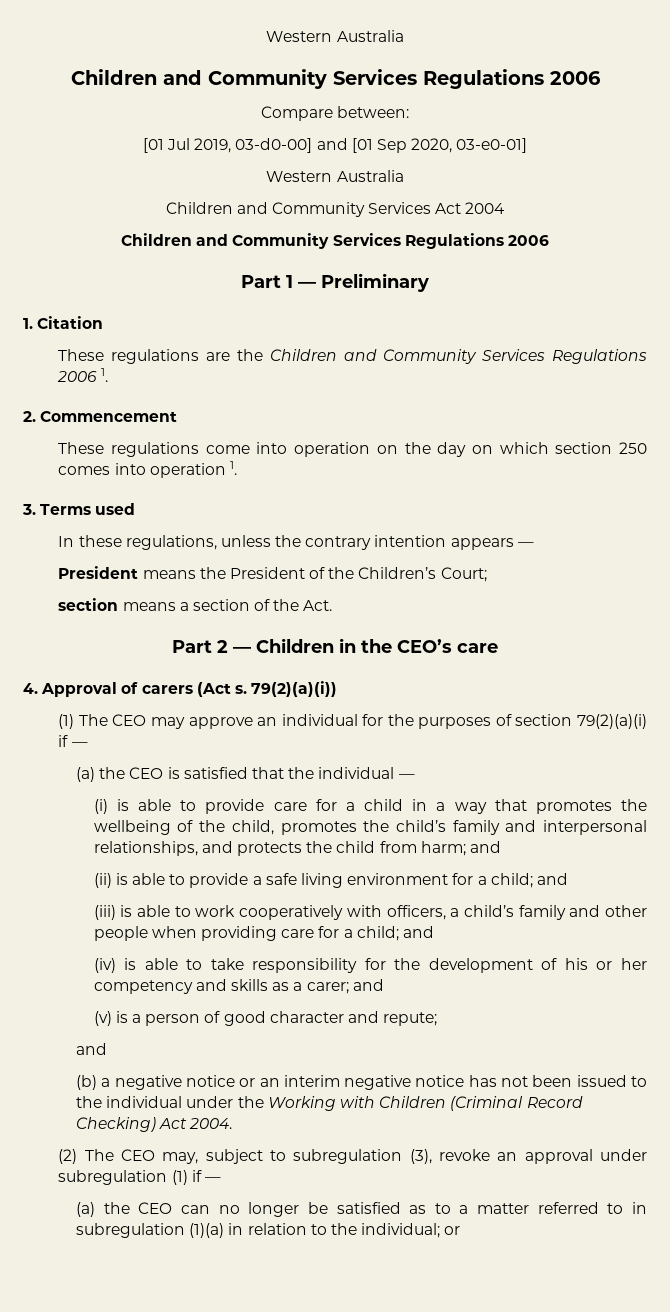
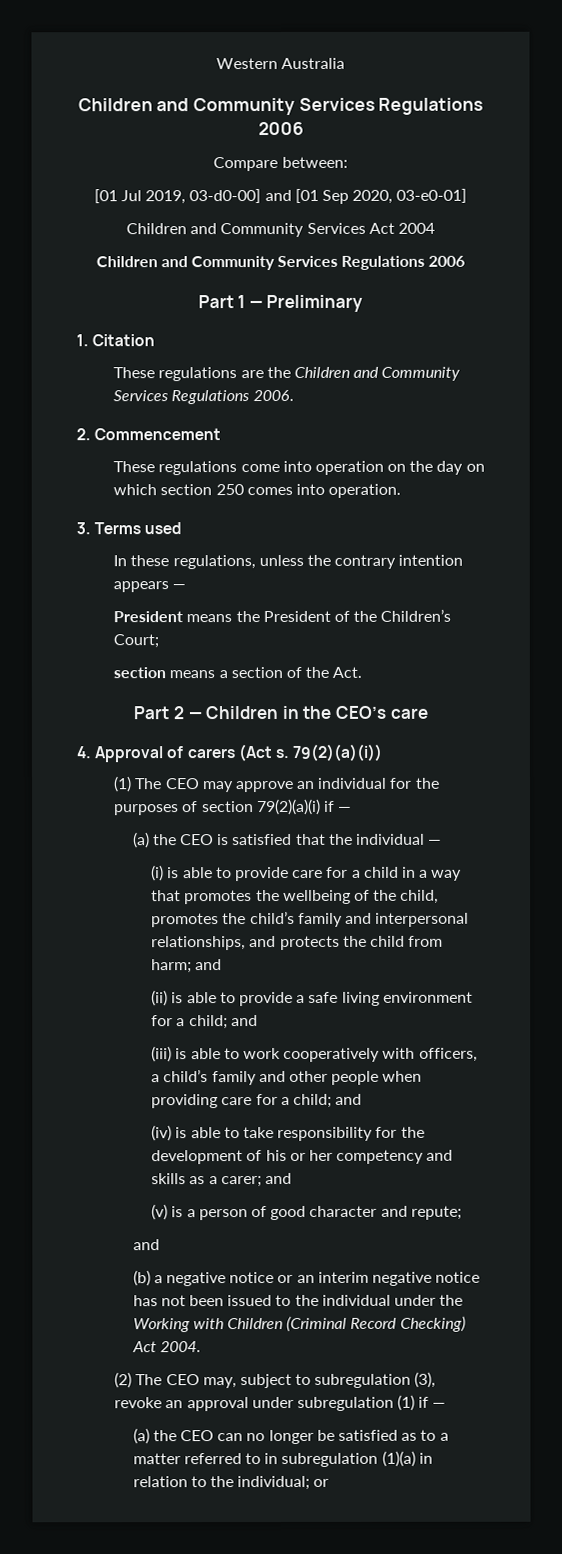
  [01 Jul 2019, 03-d0-00] and [01 Sep 2020, 03-e0-01]
- Western Australia
- These regulations are the Children and Community Services Regulations 2006 1.
+ These regulations are the Children and Community Services Regulations 2006.
- These regulations come into operation on the day on which section 250 comes into operation 1.
+ These regulations come into operation on the day on which section 250 comes into operation.

